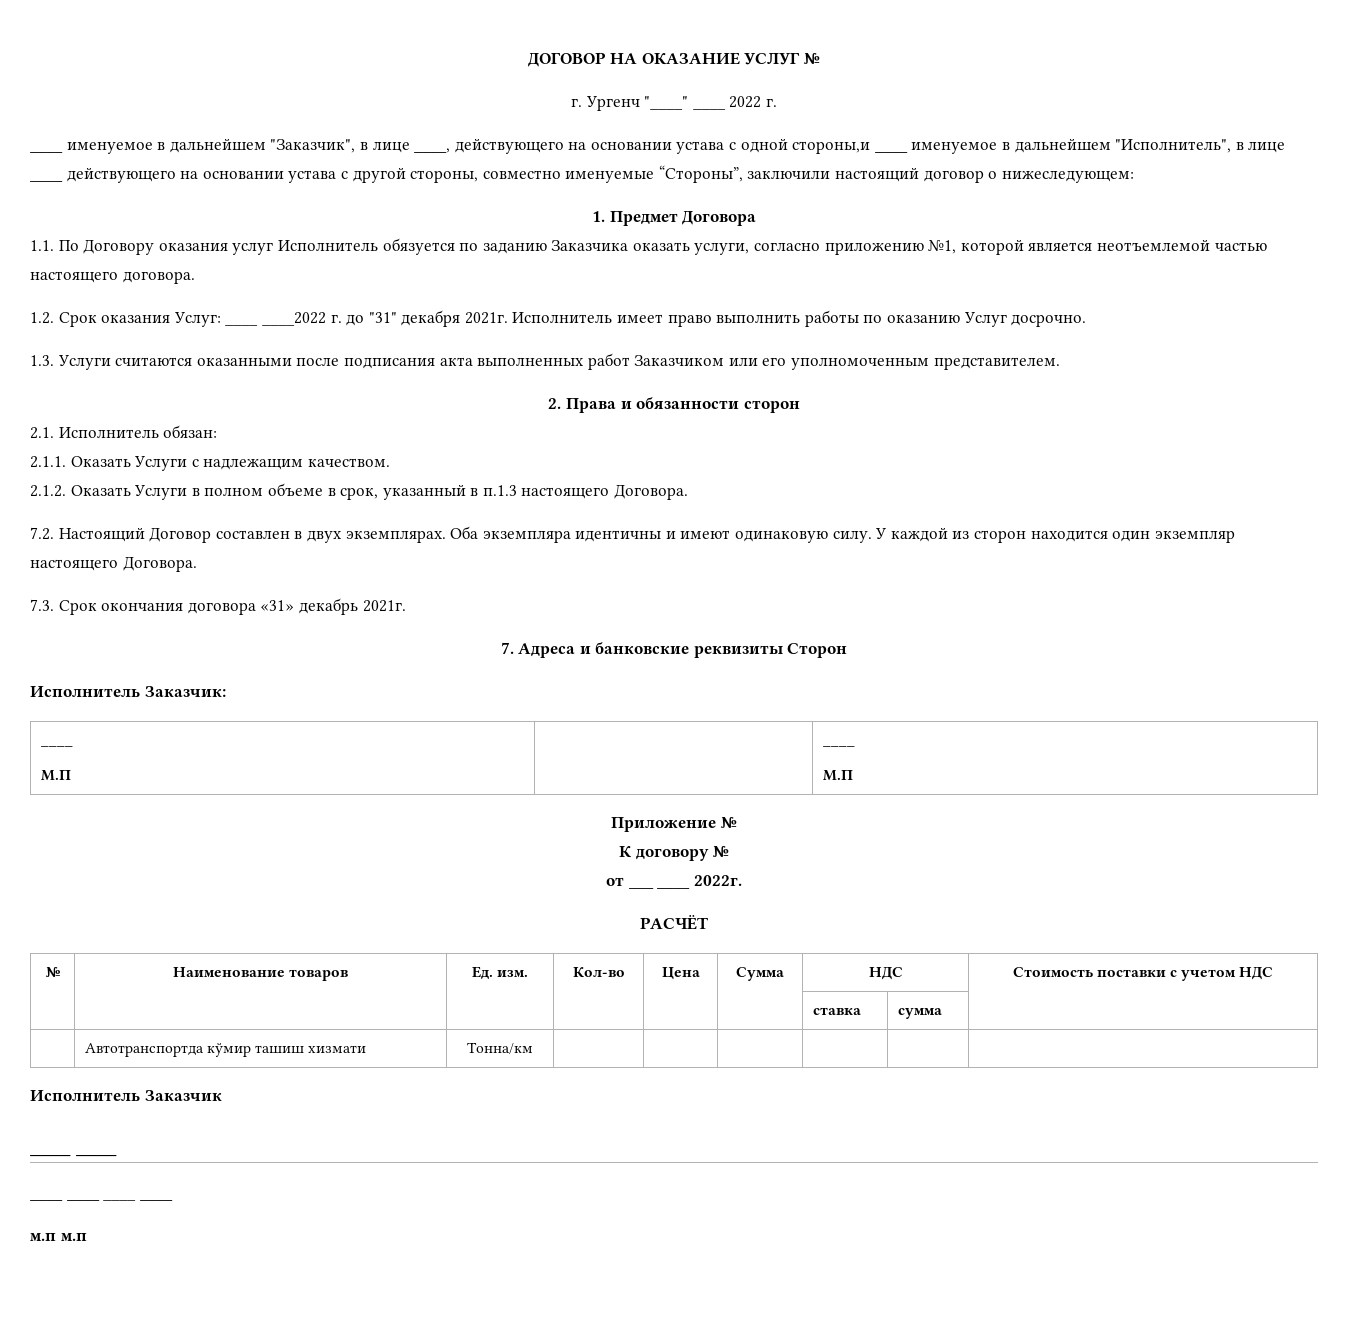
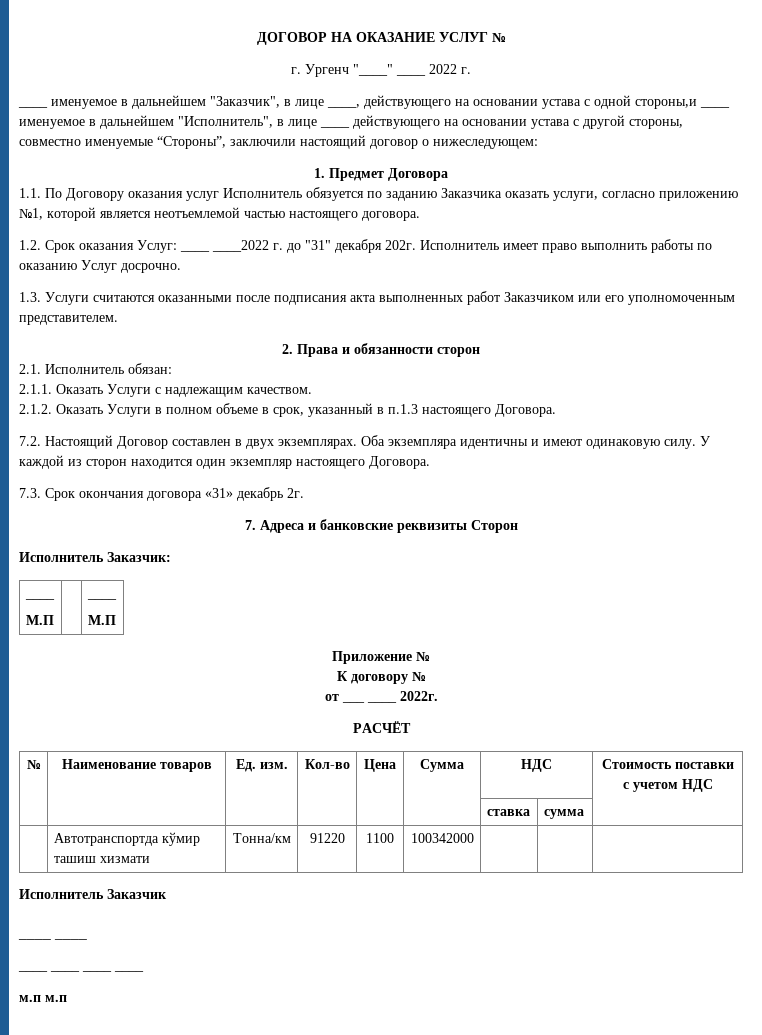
- 1.2. Срок оказания Услуг: ____ ____2022 г. до "31" декабря 2021г.
+ 1.2. Срок оказания Услуг: ____ ____2022 г. до "31" декабря 202г.
- 7.3. Срок окончания договора «31» декабрь 2021г.
+ 7.3. Срок окончания договора «31» декабрь 2г.
- | Автотранспортда кўмир ташиш хизмати | Тонна/км | | | | | |
+ | Автотранспортда кўмир ташиш хизмати | Тонна/км | 91220 | 1100 | 100342000 | | |

